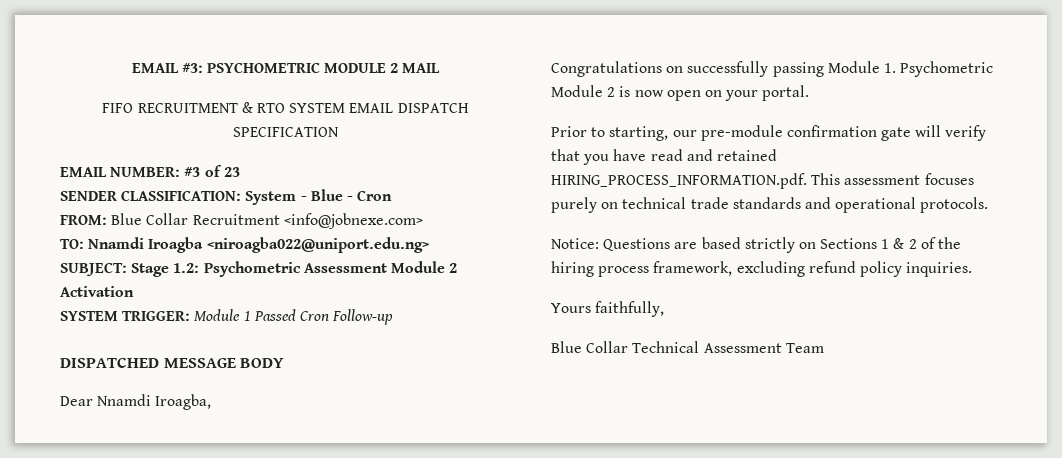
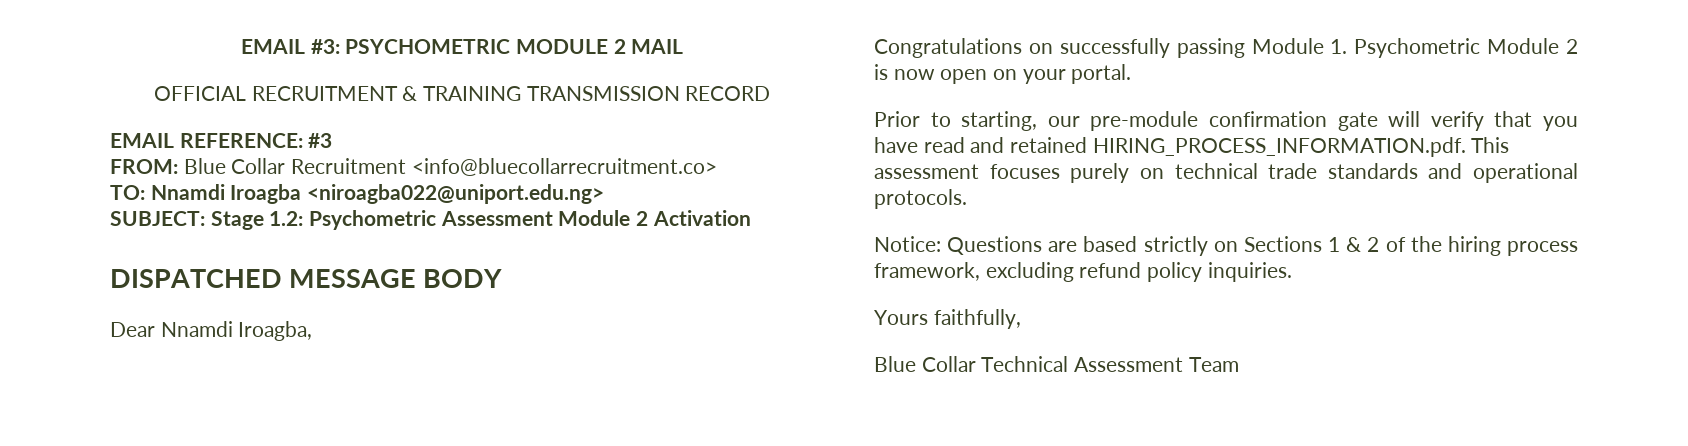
- FIFO RECRUITMENT & RTO SYSTEM EMAIL DISPATCH SPECIFICATION
- EMAIL NUMBER: #3 of 23
- SENDER CLASSIFICATION: System - Blue - Cron
+ OFFICIAL RECRUITMENT & TRAINING TRANSMISSION RECORD
+ EMAIL REFERENCE: #3
- FROM: Blue Collar Recruitment <info@jobnexe.com>
+ FROM: Blue Collar Recruitment <info@bluecollarrecruitment.co>
- SYSTEM TRIGGER: Module 1 Passed Cron Follow-up

